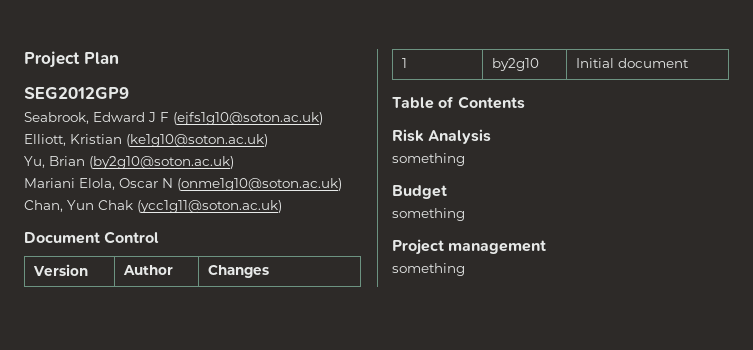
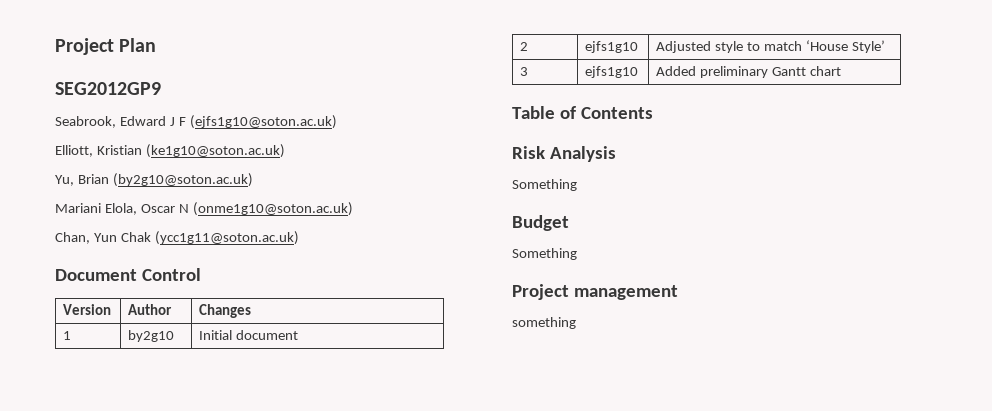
+ 2 | ejfs1g10 | Adjusted style to match ‘House Style’
+ 3 | ejfs1g10 | Added preliminary Gantt chart
  Risk Analysis
- something
+ Something
  Budget
- something
+ Something

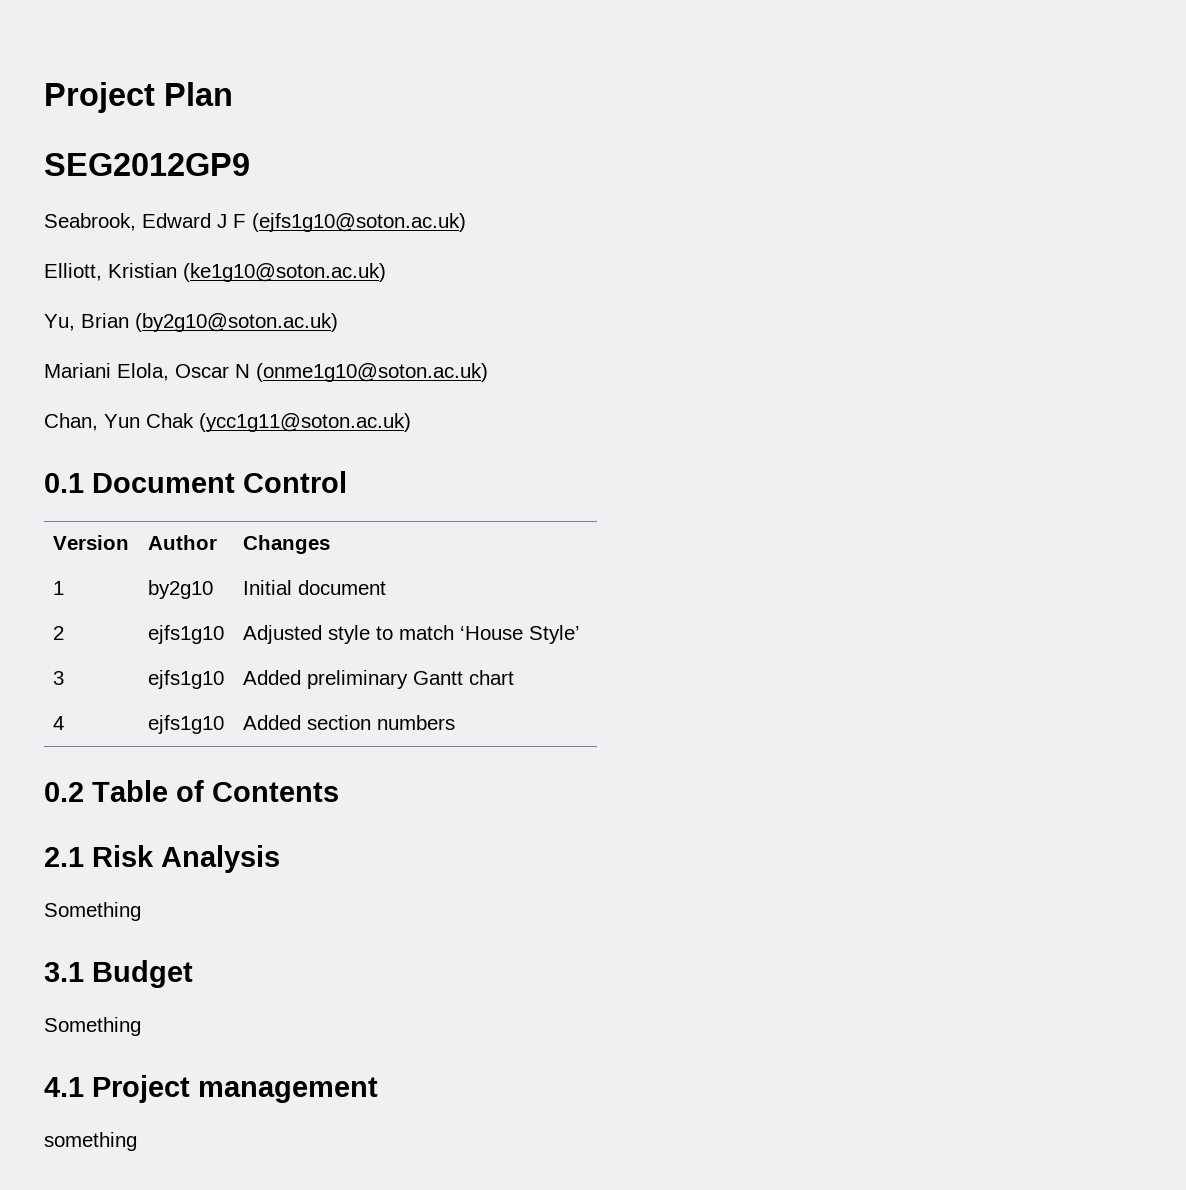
- Document Control
+ 0.1 Document Control
- Table of Contents
+ 4 | ejfs1g10 | Added section numbers
+ 0.2 Table of Contents
- Risk Analysis
+ 2.1 Risk Analysis
- Budget
+ 3.1 Budget
- Project management
+ 4.1 Project management

